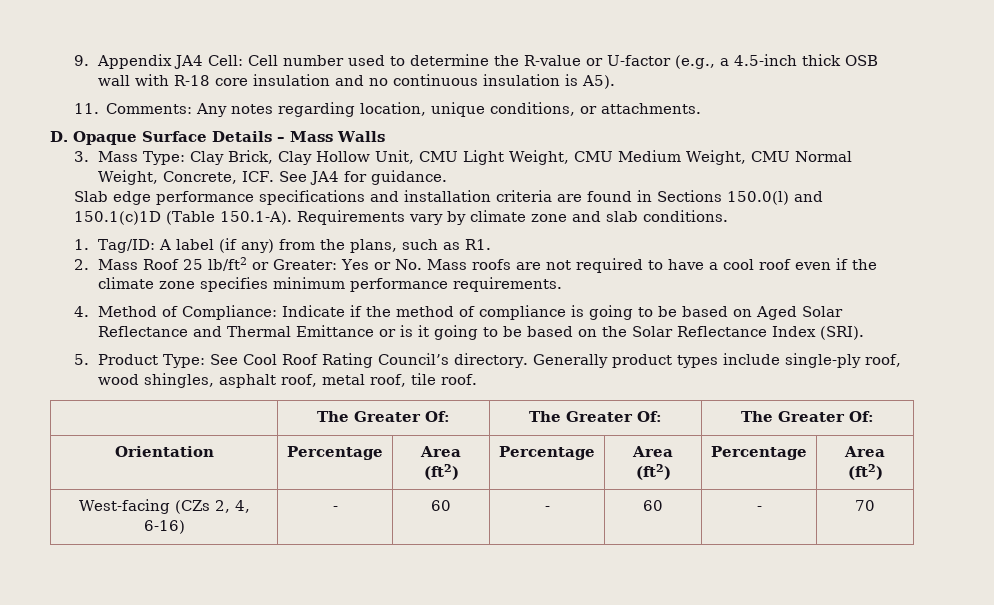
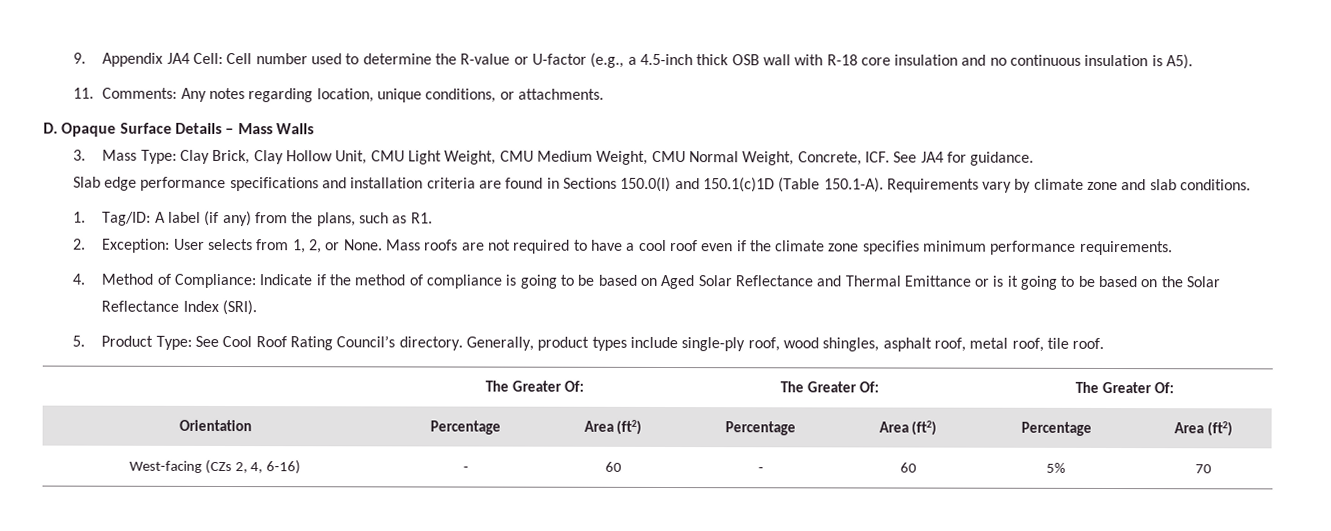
- 2. Mass Roof 25 lb/ft2 or Greater: Yes or No. Mass roofs are not required to have a cool roof even if the climate zone specifies minimum performance requirements.
+ 2. Exception: User selects from 1, 2, or None. Mass roofs are not required to have a cool roof even if the climate zone specifies minimum performance requirements.
- Generally product types include single-ply roof, wood shingles, asphalt roof, metal roof, tile roof.
+ Generally, product types include single-ply roof, wood shingles, asphalt roof, metal roof, tile roof.
- West-facing (CZs 2, 4, 6-16) | - | 60 | - | 60 | - | 70
+ West-facing (CZs 2, 4, 6-16) | - | 60 | - | 60 | 5% | 70

